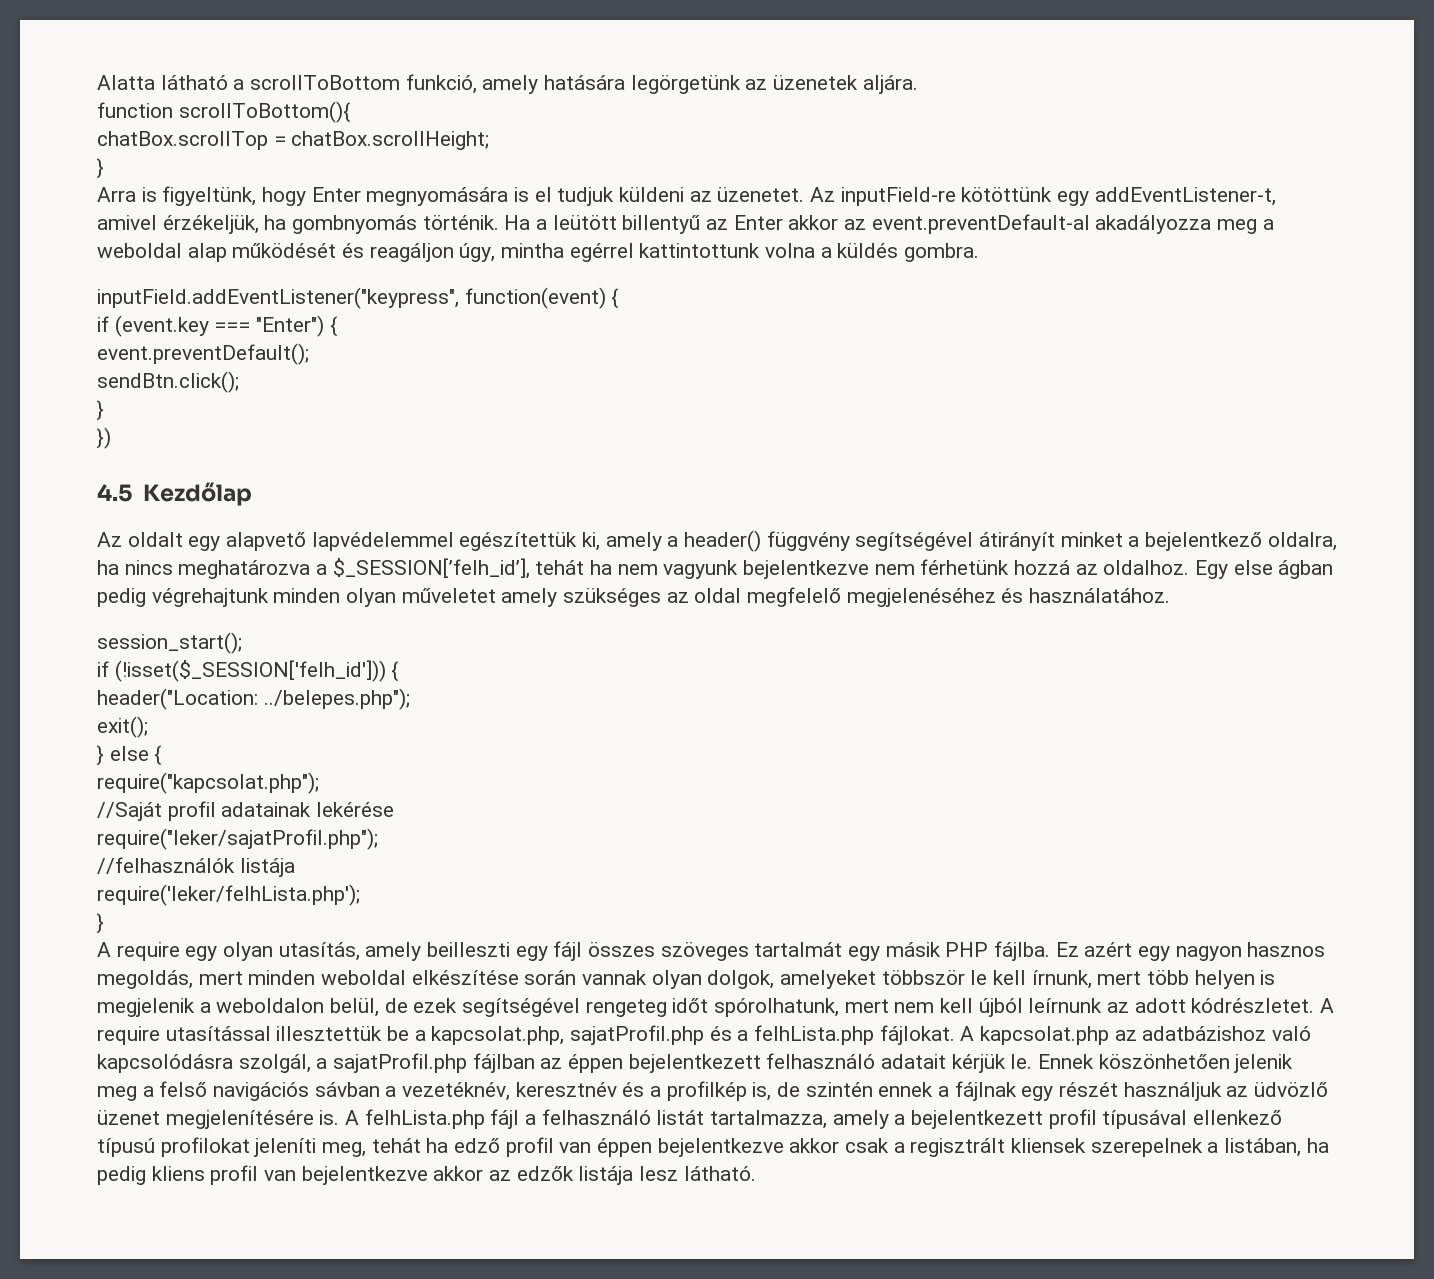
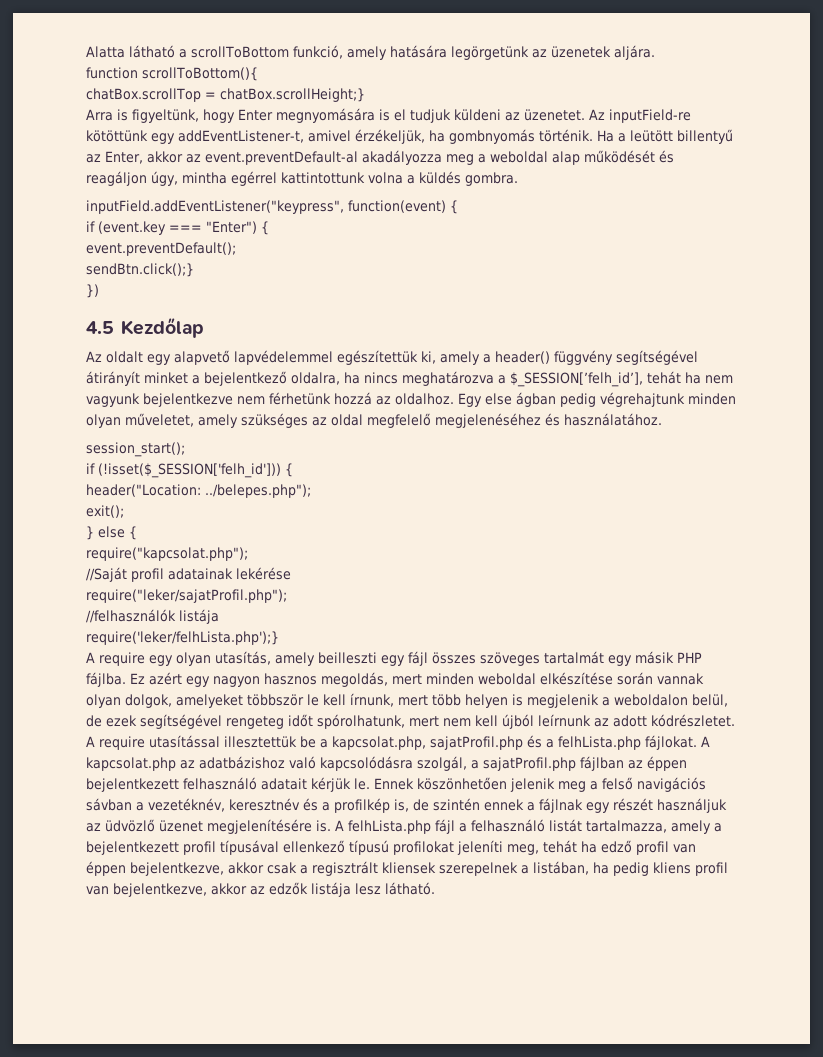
- chatBox.scrollTop = chatBox.scrollHeight;
- }
+ chatBox.scrollTop = chatBox.scrollHeight;}
- Ha a leütött billentyű az Enter akkor az event.preventDefault-al akadályozza meg a weboldal alap működését és reagáljon úgy, mintha egérrel kattintottunk volna a küldés gombra.
+ Ha a leütött billentyű az Enter, akkor az event.preventDefault-al akadályozza meg a weboldal alap működését és reagáljon úgy, mintha egérrel kattintottunk volna a küldés gombra.
- sendBtn.click();
- }
+ sendBtn.click();}
- Egy else ágban pedig végrehajtunk minden olyan műveletet amely szükséges az oldal megfelelő megjelenéséhez és használatához.
+ Egy else ágban pedig végrehajtunk minden olyan műveletet, amely szükséges az oldal megfelelő megjelenéséhez és használatához.
- require('leker/felhLista.php');
- }
+ require('leker/felhLista.php');}
- A felhLista.php fájl a felhasználó listát tartalmazza, amely a bejelentkezett profil típusával ellenkező típusú profilokat jeleníti meg, tehát ha edző profil van éppen bejelentkezve akkor csak a regisztrált kliensek szerepelnek a listában, ha pedig kliens profil van bejelentkezve akkor az edzők listája lesz látható.
+ A felhLista.php fájl a felhasználó listát tartalmazza, amely a bejelentkezett profil típusával ellenkező típusú profilokat jeleníti meg, tehát ha edző profil van éppen bejelentkezve, akkor csak a regisztrált kliensek szerepelnek a listában, ha pedig kliens profil van bejelentkezve, akkor az edzők listája lesz látható.

